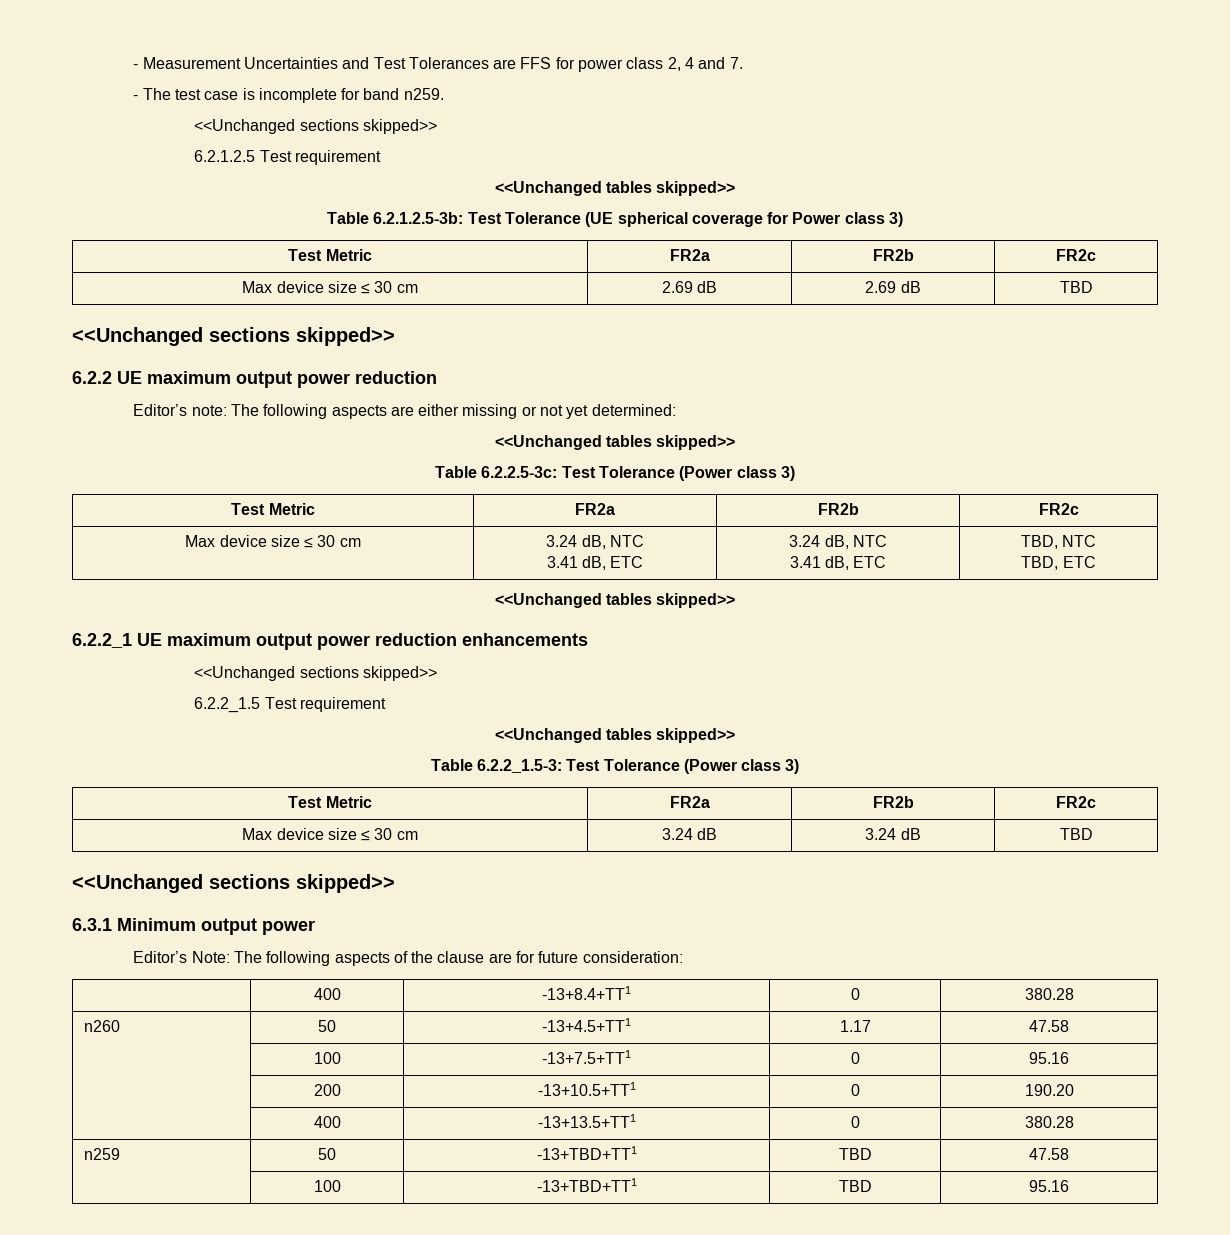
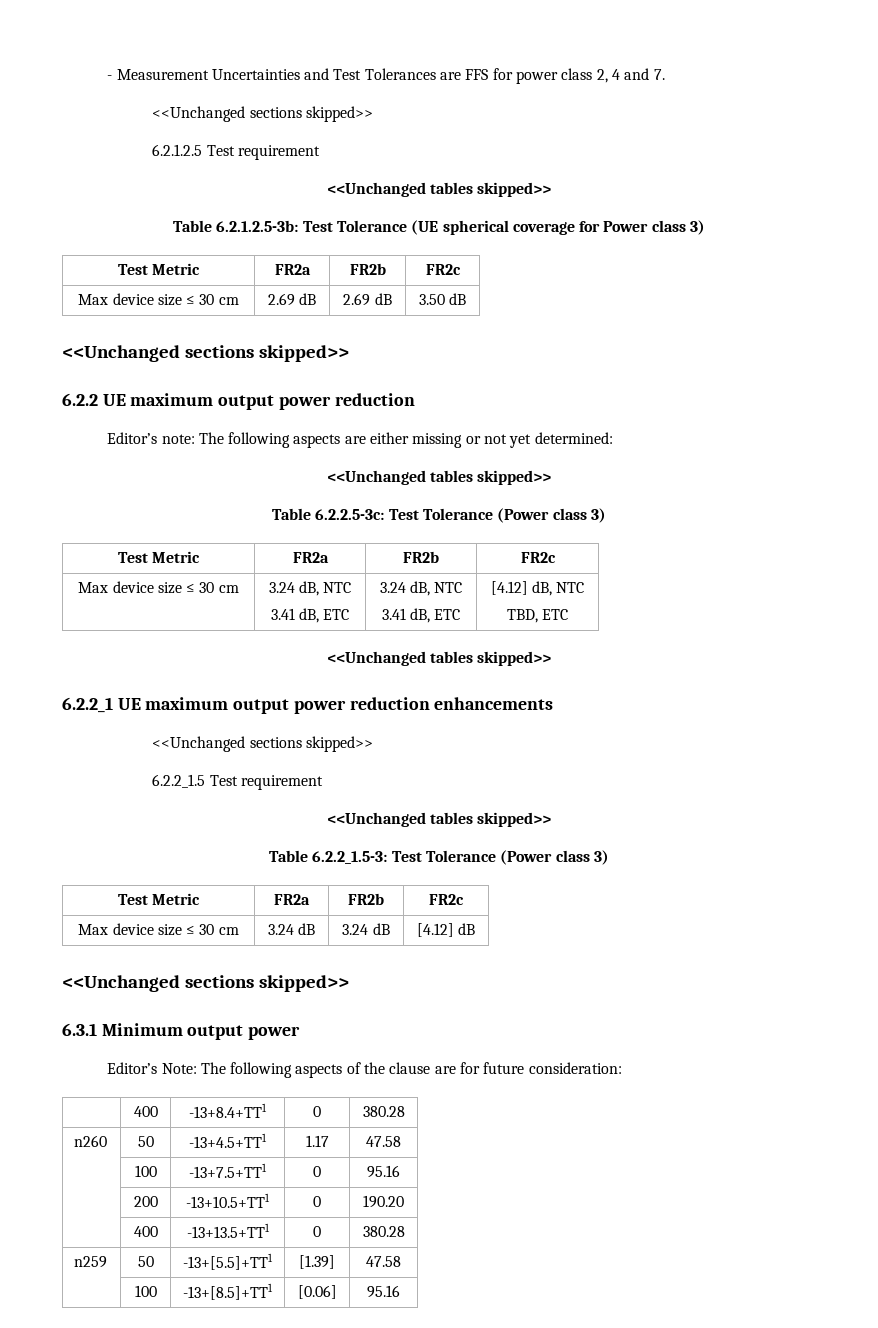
- - The test case is incomplete for band n259.
- Max device size ≤ 30 cm | 2.69 dB | 2.69 dB | TBD
+ Max device size ≤ 30 cm | 2.69 dB | 2.69 dB | 3.50 dB
  Max device size ≤ 30 cm | 3.24 dB, NTC
  3.41 dB, ETC | 3.24 dB, NTC
- 3.41 dB, ETC | TBD, NTC
+ 3.41 dB, ETC | [4.12] dB, NTC
- Max device size ≤ 30 cm | 3.24 dB | 3.24 dB | TBD
+ Max device size ≤ 30 cm | 3.24 dB | 3.24 dB | [4.12] dB
- n259 | 50 | -13+TBD+TT1 | TBD | 47.58
- | 100 | -13+TBD+TT1 | TBD | 95.16
+ n259 | 50 | -13+[5.5]+TT1 | [1.39] | 47.58
+ | 100 | -13+[8.5]+TT1 | [0.06] | 95.16

